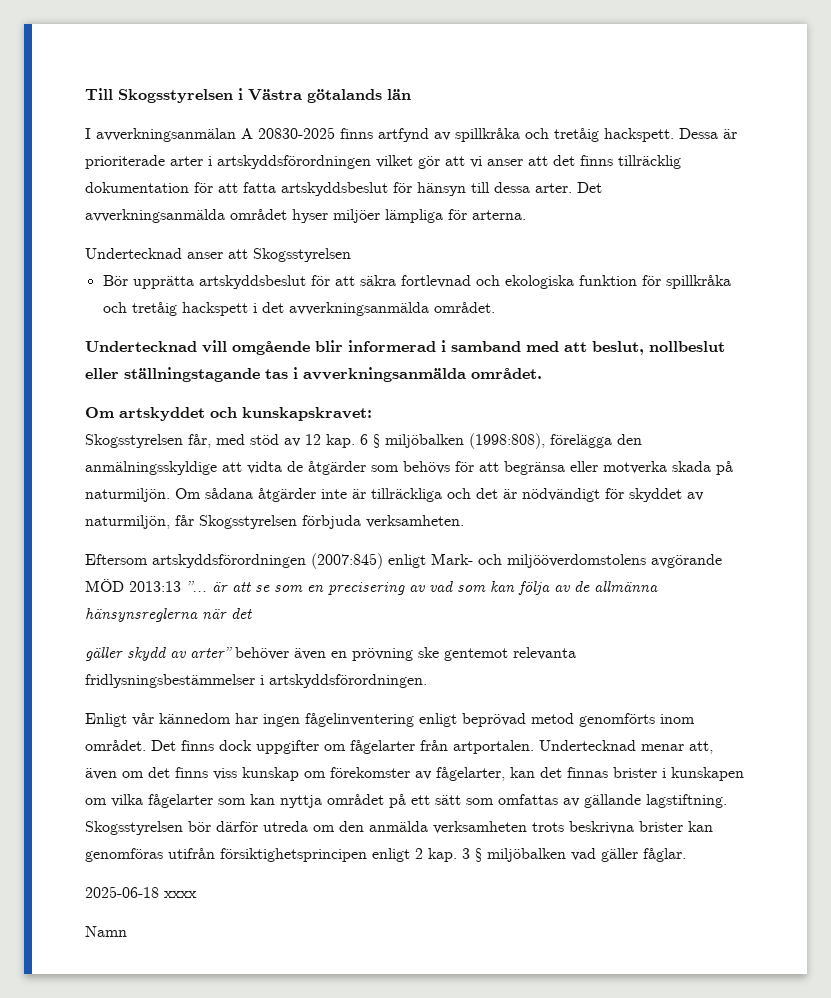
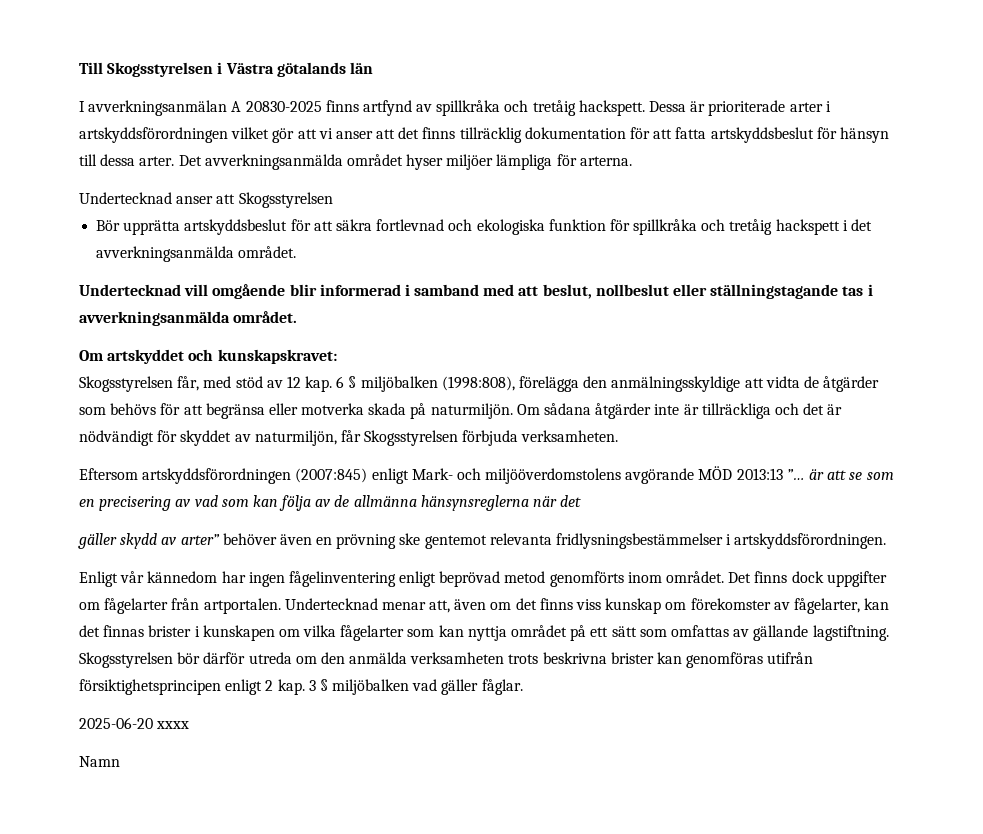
- 2025-06-18 xxxx
+ 2025-06-20 xxxx

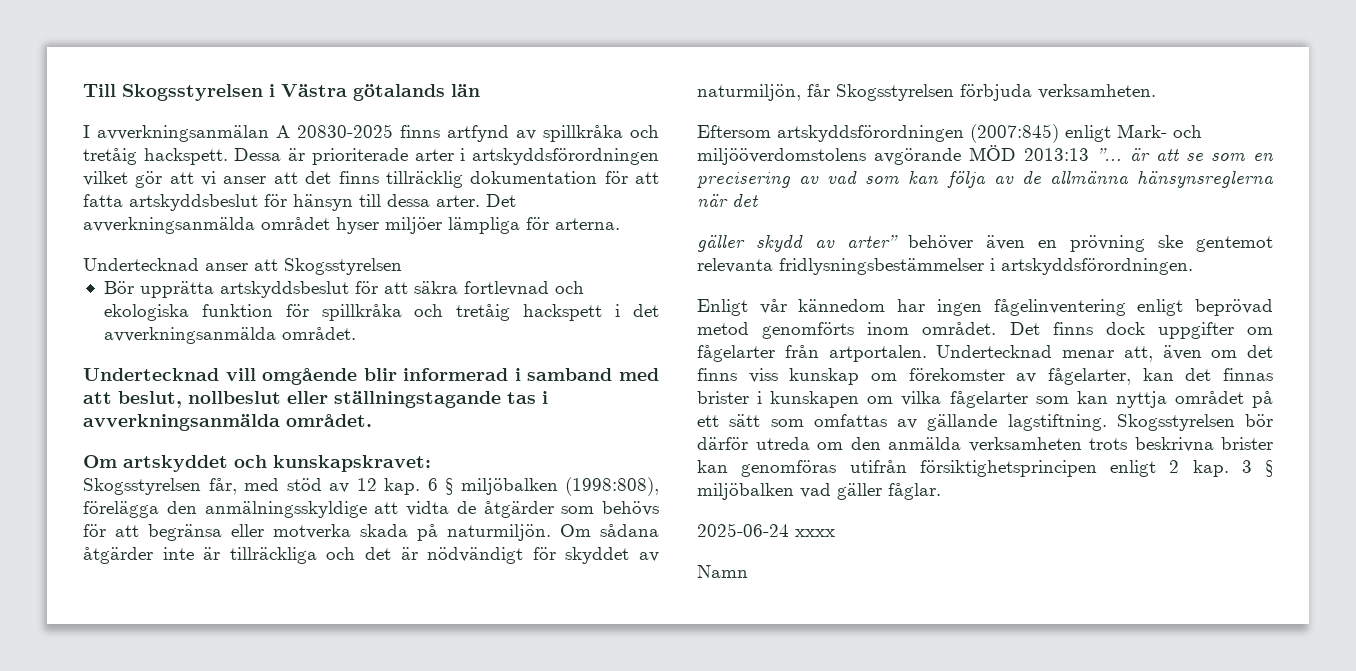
- 2025-06-20 xxxx
+ 2025-06-24 xxxx

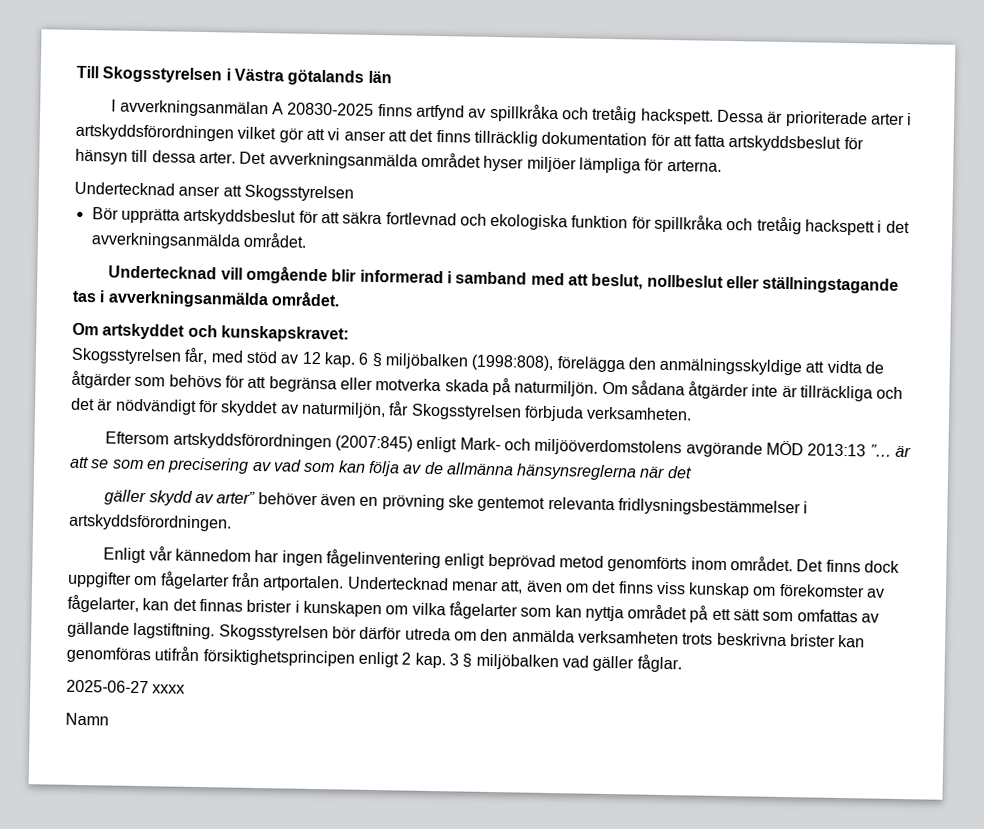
- 2025-06-24 xxxx
+ 2025-06-27 xxxx

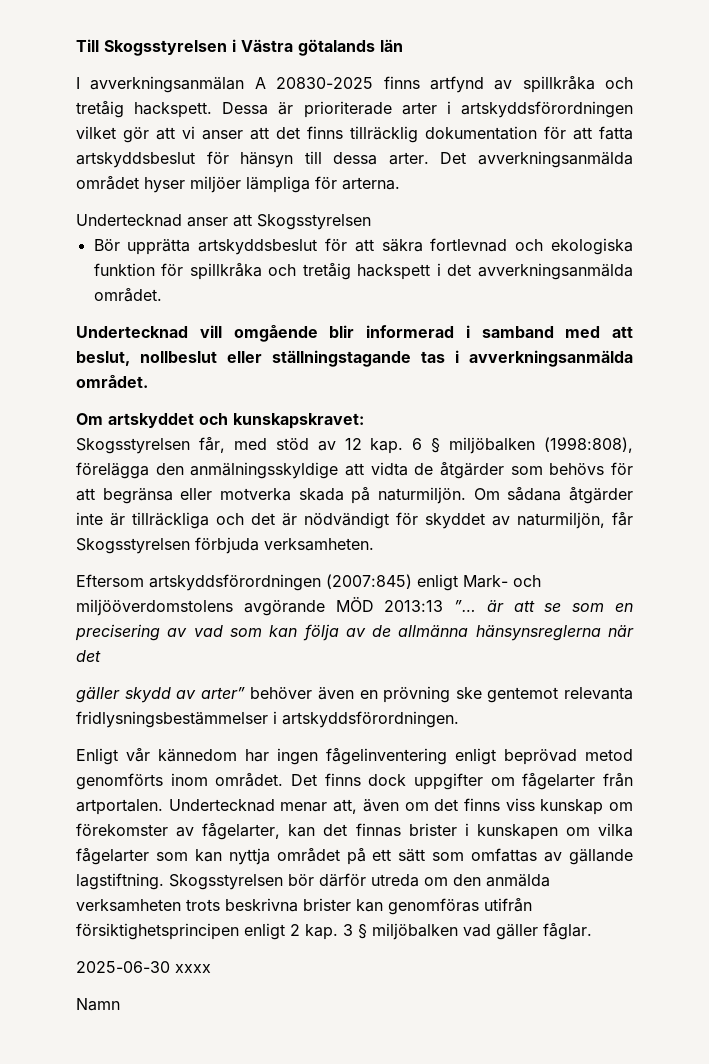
- 2025-06-27 xxxx
+ 2025-06-30 xxxx

